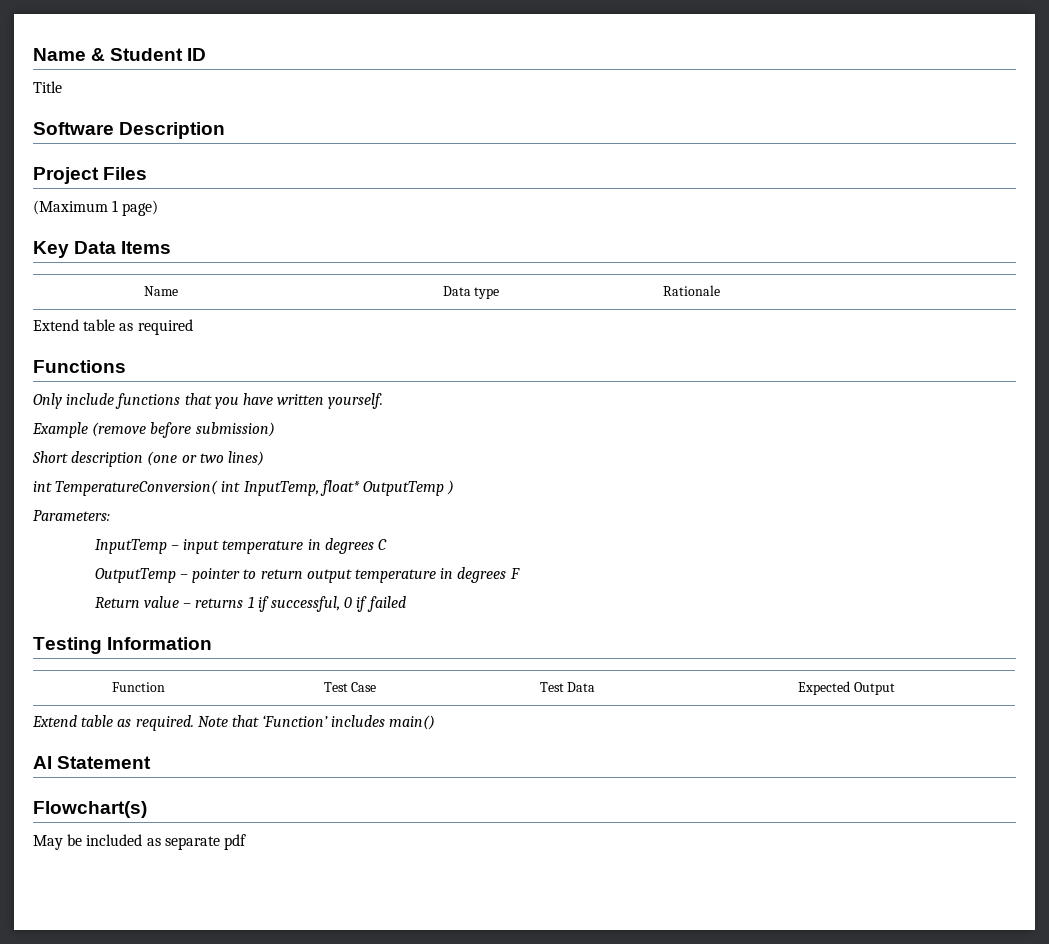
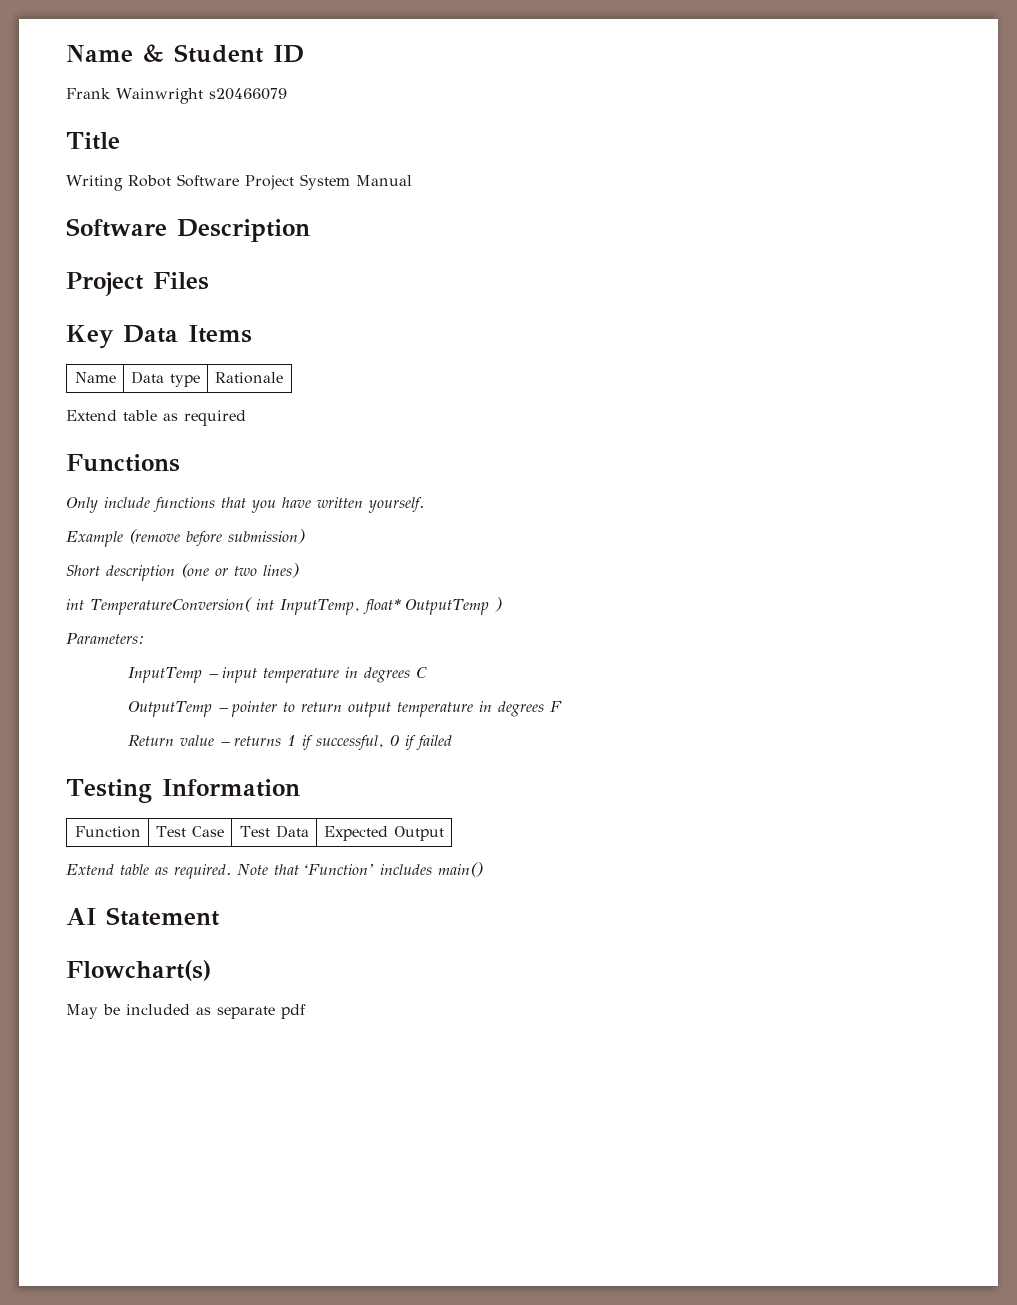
+ Frank Wainwright s20466079
  Title
+ Writing Robot Software Project System Manual
- (Maximum 1 page)

